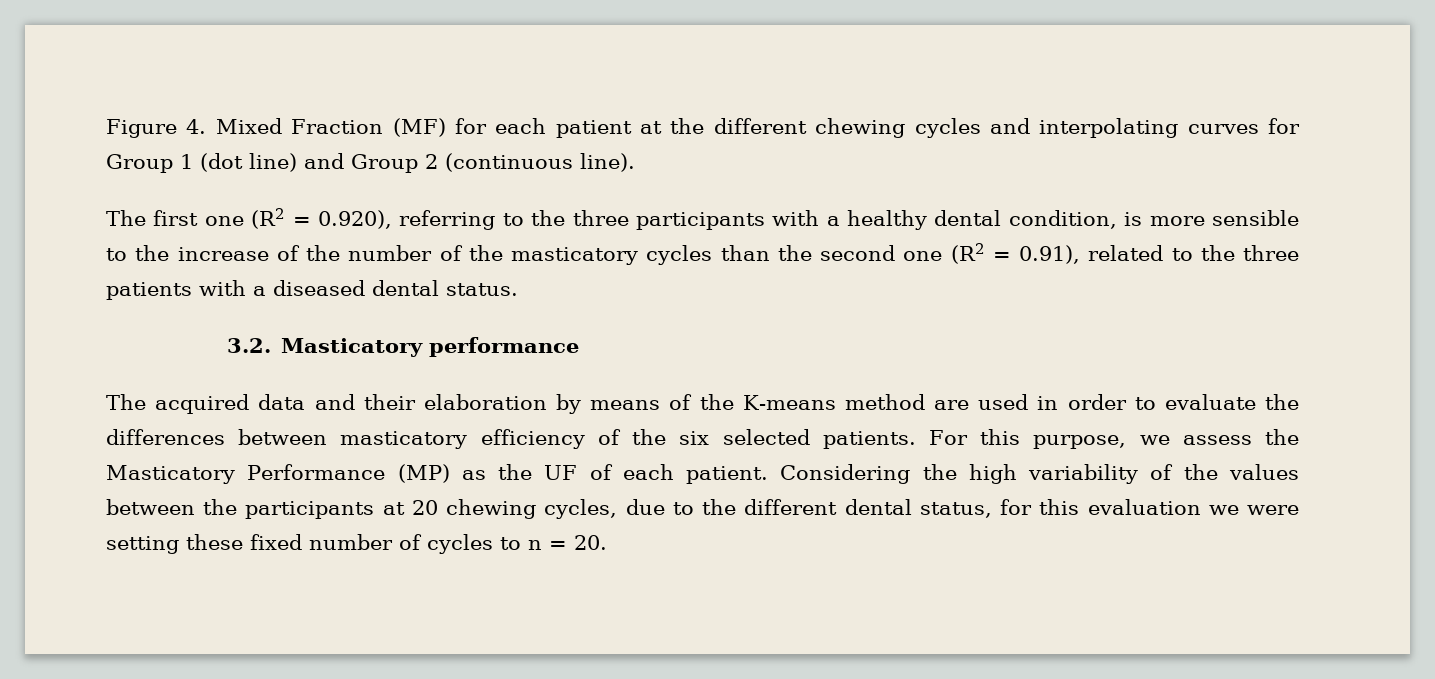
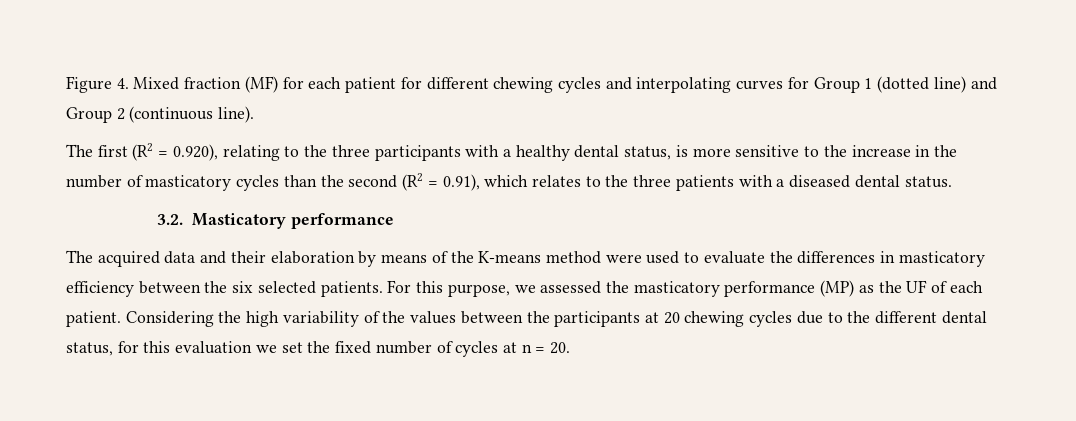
- Figure 4. Mixed Fraction (MF) for each patient at the different chewing cycles and interpolating curves for Group 1 (dot line) and Group 2 (continuous line).
+ Figure 4. Mixed fraction (MF) for each patient for different chewing cycles and interpolating curves for Group 1 (dotted line) and Group 2 (continuous line).
- The first one (R2 = 0.920), referring to the three participants with a healthy dental condition, is more sensible to the increase of the number of the masticatory cycles than the second one (R2 = 0.91), related to the three patients with a diseased dental status.
+ The first (R2 = 0.920), relating to the three participants with a healthy dental status, is more sensitive to the increase in the number of masticatory cycles than the second (R2 = 0.91), which relates to the three patients with a diseased dental status.
- The acquired data and their elaboration by means of the K-means method are used in order to evaluate the differences between masticatory efficiency of the six selected patients.
+ The acquired data and their elaboration by means of the K-means method were used to evaluate the differences in masticatory efficiency between the six selected patients.
- For this purpose, we assess the Masticatory Performance (MP) as the UF of each patient.
+ For this purpose, we assessed the masticatory performance (MP) as the UF of each patient.
- Considering the high variability of the values between the participants at 20 chewing cycles, due to the different dental status, for this evaluation we were setting these fixed number of cycles to n = 20.
+ Considering the high variability of the values between the participants at 20 chewing cycles due to the different dental status, for this evaluation we set the fixed number of cycles at n = 20.

